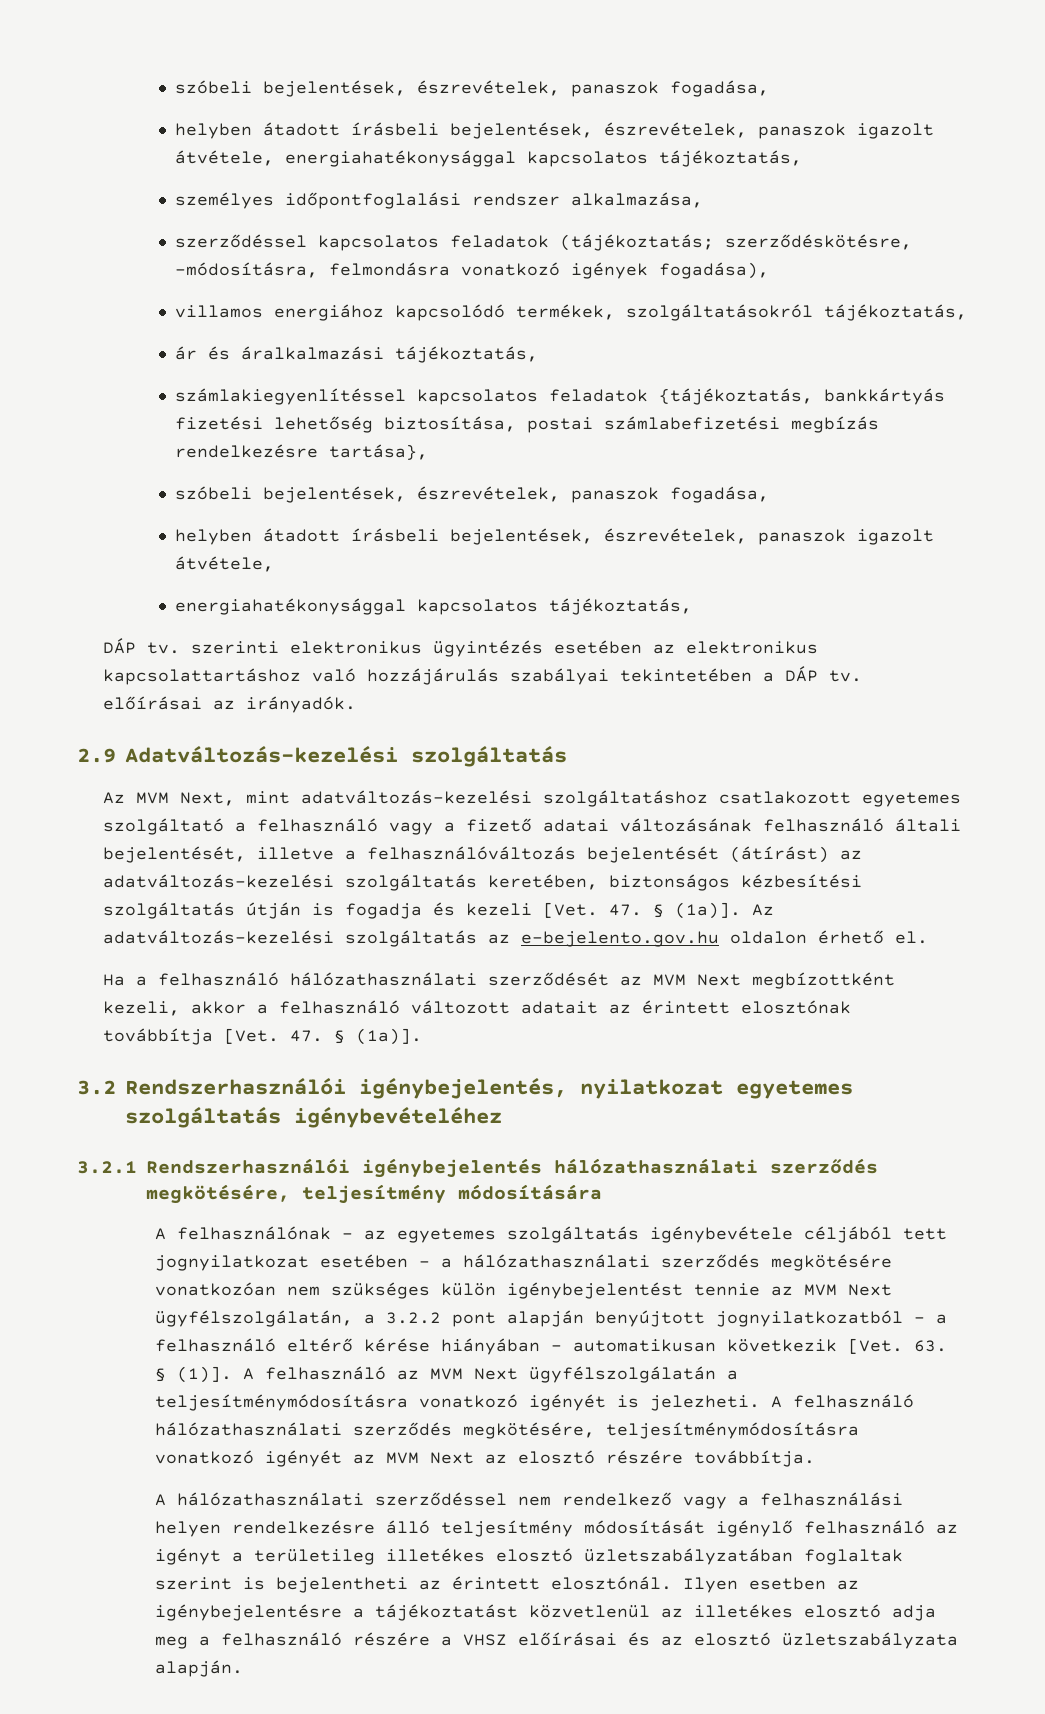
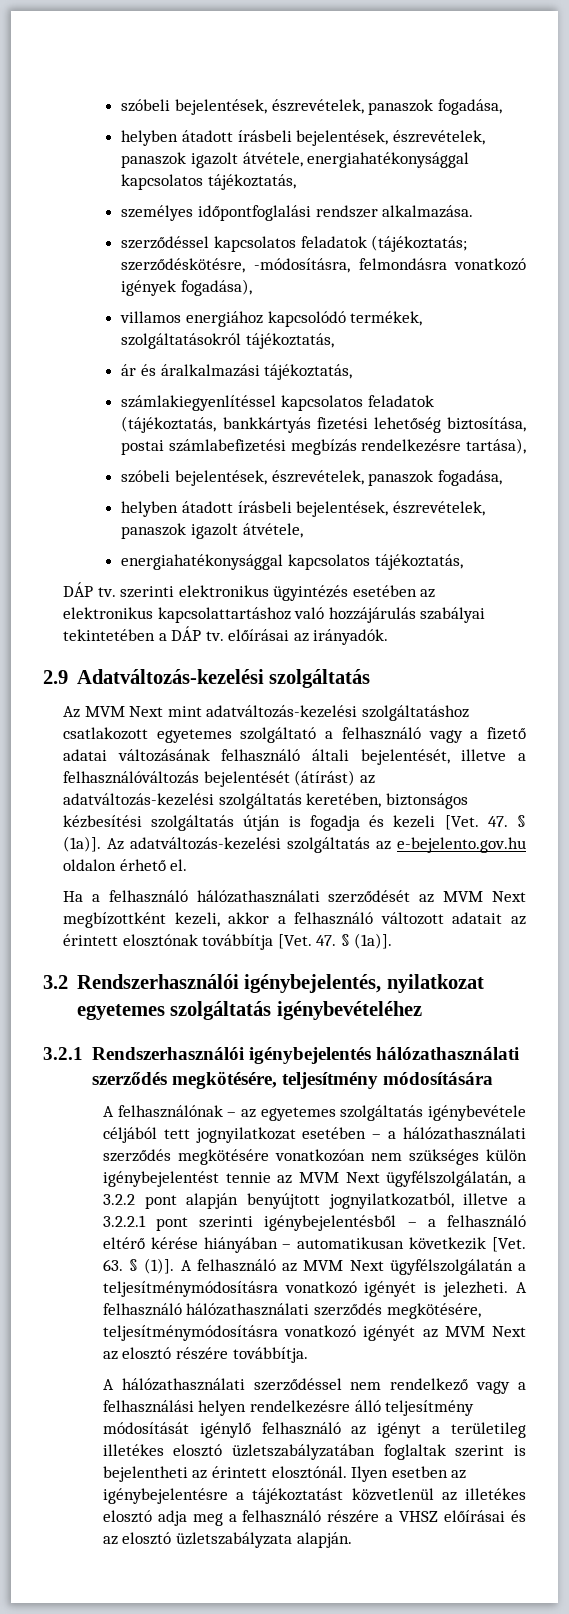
- személyes időpontfoglalási rendszer alkalmazása,
+ személyes időpontfoglalási rendszer alkalmazása.
- számlakiegyenlítéssel kapcsolatos feladatok {tájékoztatás, bankkártyás fizetési lehetőség biztosítása, postai számlabefizetési megbízás rendelkezésre tartása},
+ számlakiegyenlítéssel kapcsolatos feladatok (tájékoztatás, bankkártyás fizetési lehetőség biztosítása, postai számlabefizetési megbízás rendelkezésre tartása),
- Az MVM Next, mint adatváltozás-kezelési szolgáltatáshoz csatlakozott egyetemes szolgáltató a felhasználó vagy a fizető adatai változásának felhasználó általi bejelentését, illetve a felhasználóváltozás bejelentését (átírást) az adatváltozás-kezelési szolgáltatás keretében, biztonságos kézbesítési szolgáltatás útján is fogadja és kezeli [Vet. 47. § (1a)].
+ Az MVM Next mint adatváltozás-kezelési szolgáltatáshoz csatlakozott egyetemes szolgáltató a felhasználó vagy a fizető adatai változásának felhasználó általi bejelentését, illetve a felhasználóváltozás bejelentését (átírást) az adatváltozás-kezelési szolgáltatás keretében, biztonságos kézbesítési szolgáltatás útján is fogadja és kezeli [Vet. 47. § (1a)].
- A felhasználónak – az egyetemes szolgáltatás igénybevétele céljából tett jognyilatkozat esetében – a hálózathasználati szerződés megkötésére vonatkozóan nem szükséges külön igénybejelentést tennie az MVM Next ügyfélszolgálatán, a 3.2.2 pont alapján benyújtott jognyilatkozatból – a felhasználó eltérő kérése hiányában – automatikusan következik [Vet. 63. § (1)].
+ A felhasználónak – az egyetemes szolgáltatás igénybevétele céljából tett jognyilatkozat esetében – a hálózathasználati szerződés megkötésére vonatkozóan nem szükséges külön igénybejelentést tennie az MVM Next ügyfélszolgálatán, a 3.2.2 pont alapján benyújtott jognyilatkozatból, illetve a 3.2.2.1 pont szerinti igénybejelentésből – a felhasználó eltérő kérése hiányában – automatikusan következik [Vet. 63. § (1)].

